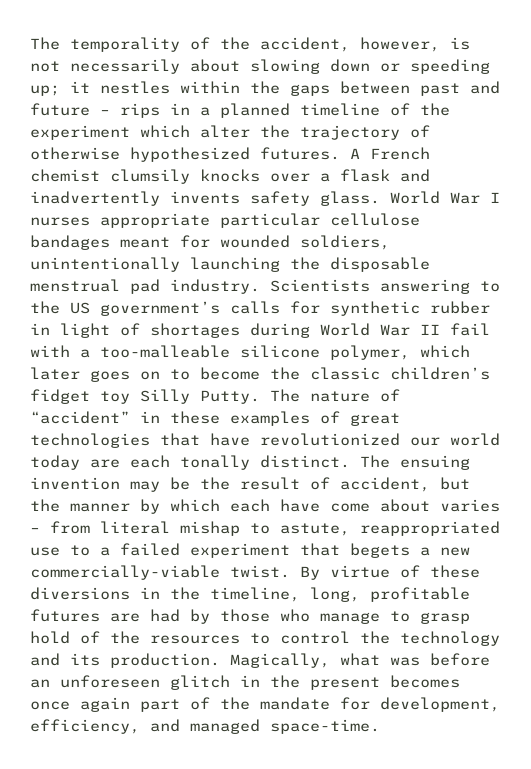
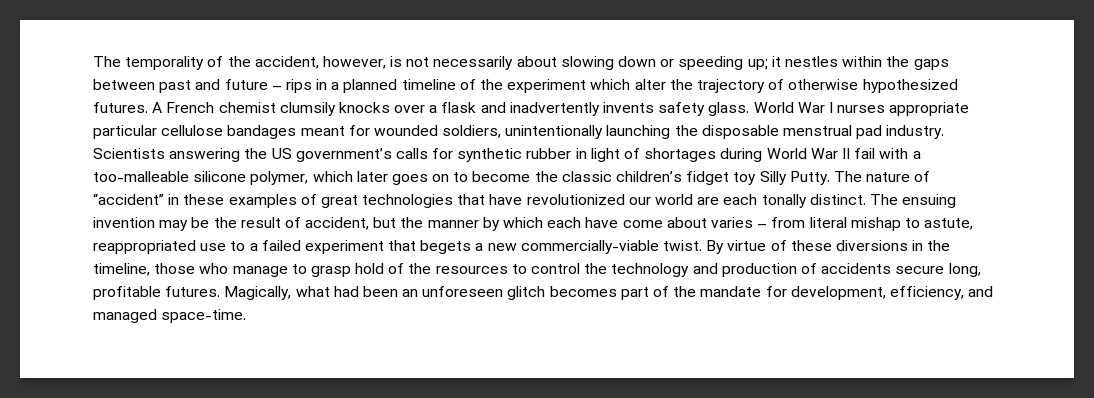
- Scientists answering to the US government’s calls for synthetic rubber in light of shortages during World War II fail with a too-malleable silicone polymer, which later goes on to become the classic children’s fidget toy Silly Putty.
+ Scientists answering the US government’s calls for synthetic rubber in light of shortages during World War II fail with a too-malleable silicone polymer, which later goes on to become the classic children’s fidget toy Silly Putty.
- The nature of “accident” in these examples of great technologies that have revolutionized our world today are each tonally distinct.
+ The nature of “accident” in these examples of great technologies that have revolutionized our world are each tonally distinct.
- By virtue of these diversions in the timeline, long, profitable futures are had by those who manage to grasp hold of the resources to control the technology and its production. Magically, what was before an unforeseen glitch in the present becomes once again part of the mandate for development, efficiency, and managed space-time.
+ By virtue of these diversions in the timeline, those who manage to grasp hold of the resources to control the technology and production of accidents secure long, profitable futures. Magically, what had been an unforeseen glitch becomes part of the mandate for development, efficiency, and managed space-time.

